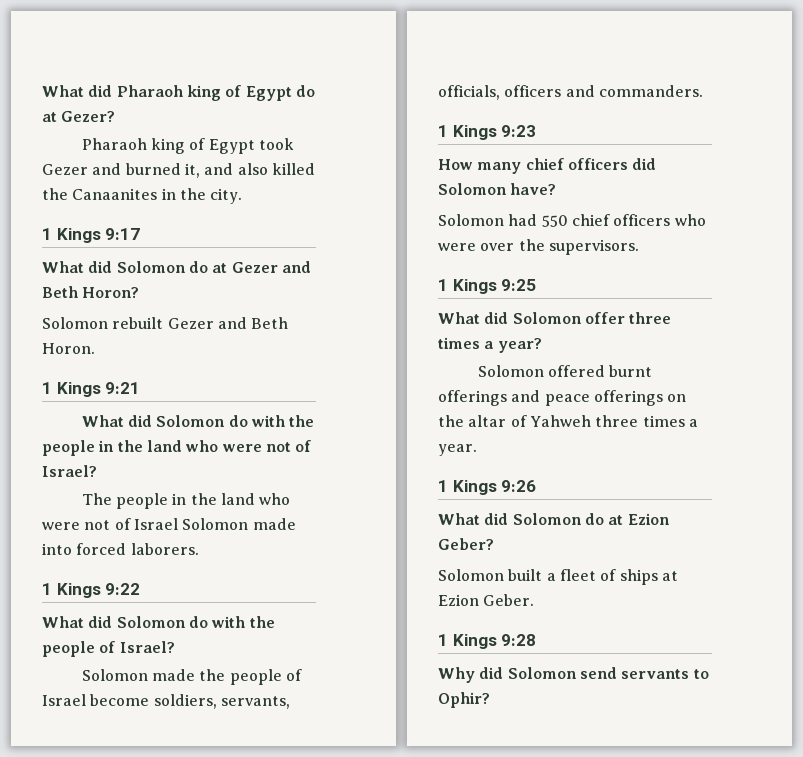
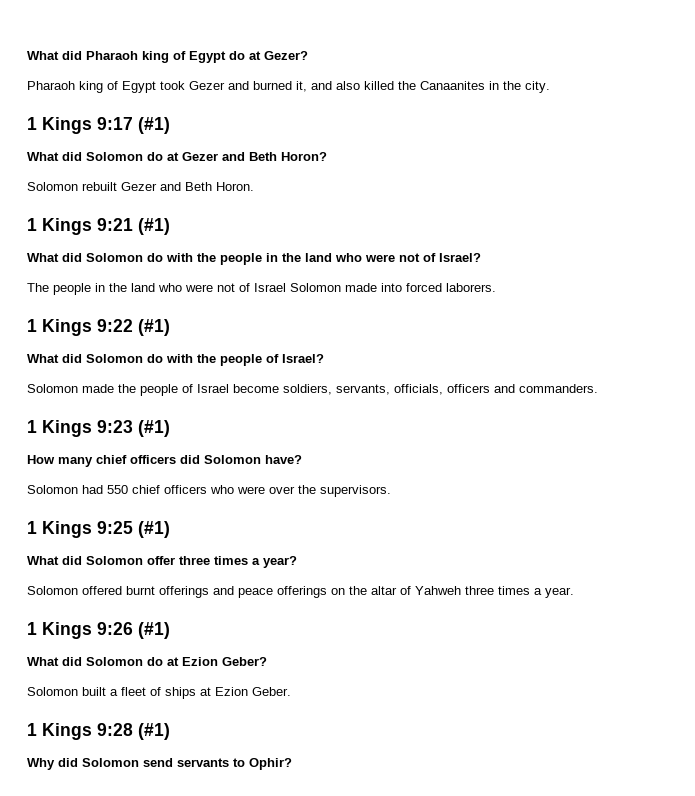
- 1 Kings 9:17
+ 1 Kings 9:17 (#1)
- 1 Kings 9:21
+ 1 Kings 9:21 (#1)
- 1 Kings 9:22
+ 1 Kings 9:22 (#1)
- 1 Kings 9:23
+ 1 Kings 9:23 (#1)
- 1 Kings 9:25
+ 1 Kings 9:25 (#1)
- 1 Kings 9:26
+ 1 Kings 9:26 (#1)
- 1 Kings 9:28
+ 1 Kings 9:28 (#1)

